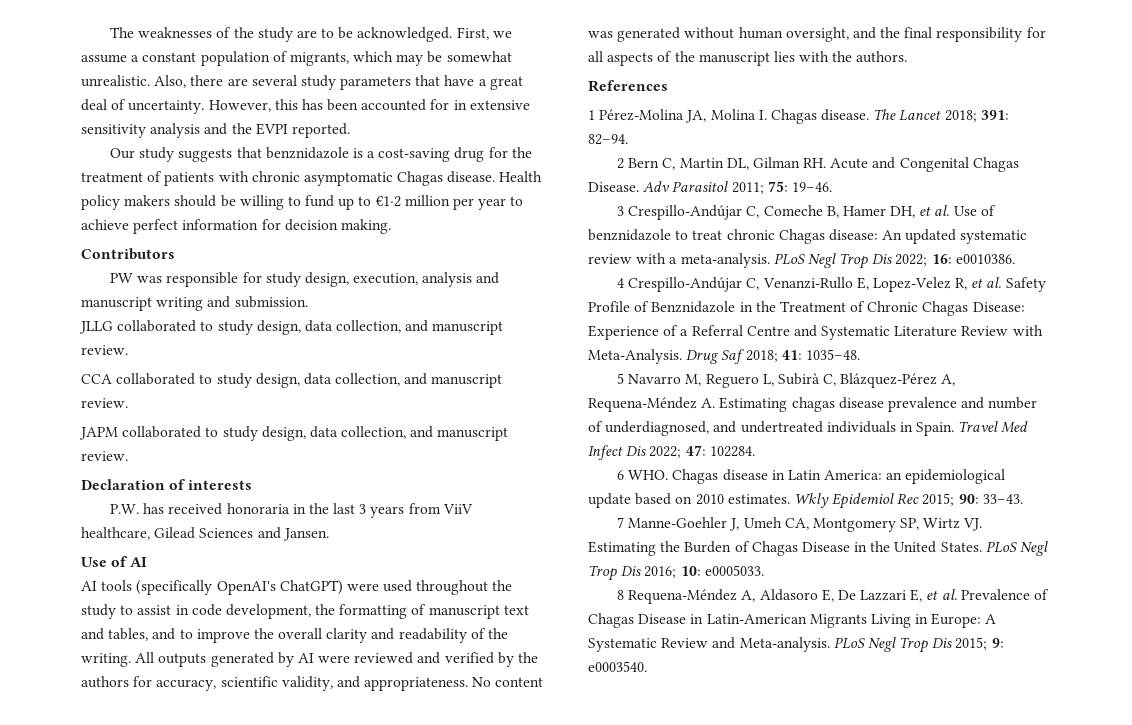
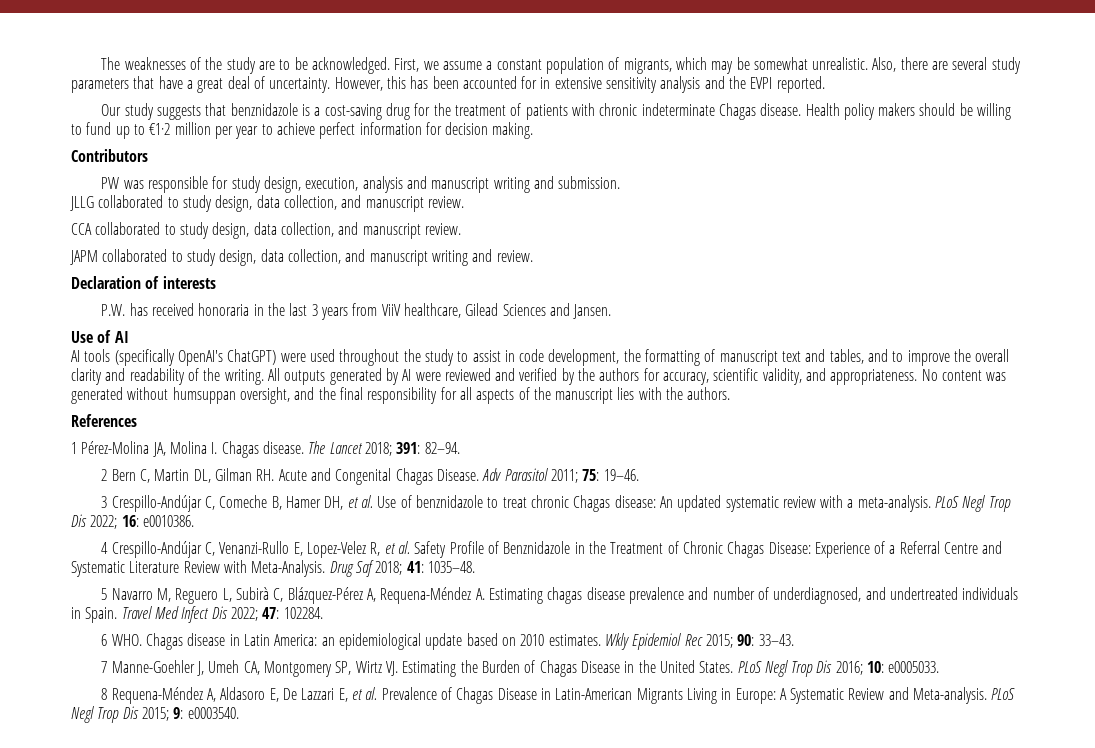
- Our study suggests that benznidazole is a cost-saving drug for the treatment of patients with chronic asymptomatic Chagas disease.
+ Our study suggests that benznidazole is a cost-saving drug for the treatment of patients with chronic indeterminate Chagas disease.
- JAPM collaborated to study design, data collection, and manuscript review.
+ JAPM collaborated to study design, data collection, and manuscript writing and review.
- No content was generated without human oversight, and the final responsibility for all aspects of the manuscript lies with the authors.
+ No content was generated without humsuppan oversight, and the final responsibility for all aspects of the manuscript lies with the authors.

